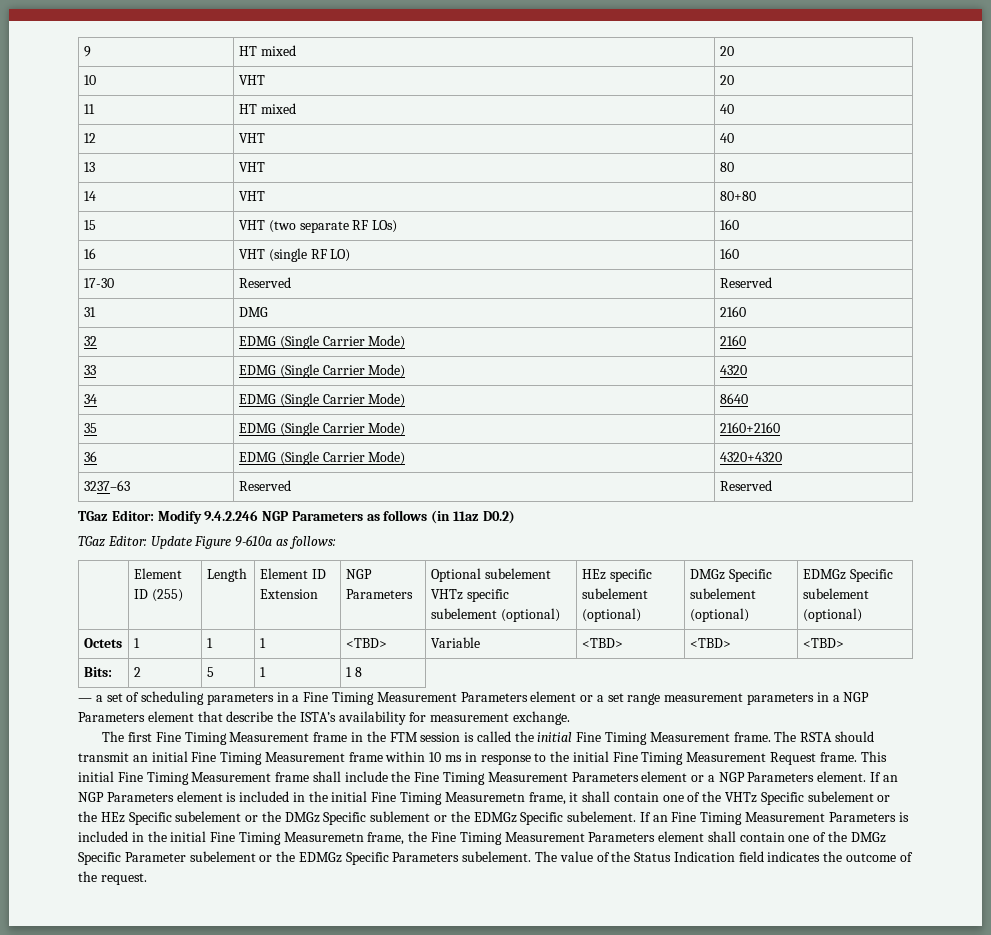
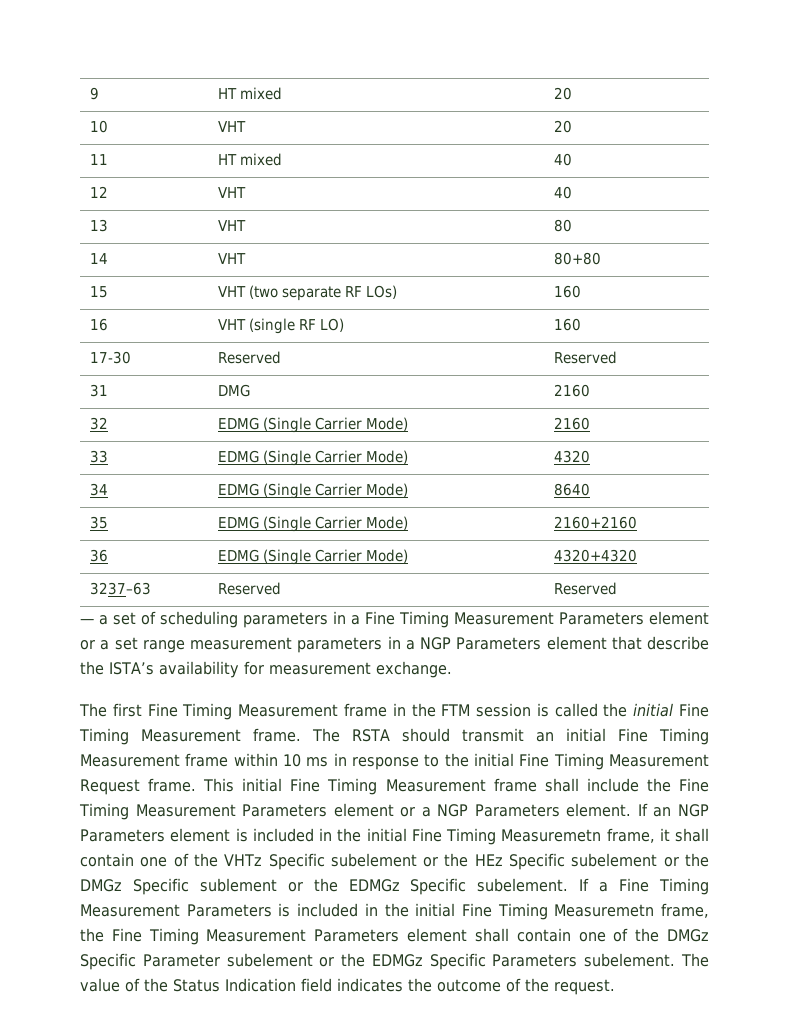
- TGaz Editor: Modify 9.4.2.246 NGP Parameters as follows (in 11az D0.2)
- TGaz Editor: Update Figure 9-610a as follows:
- | Element ID (255) | Length | Element ID Extension | NGP Parameters | Optional subelement VHTz specific subelement (optional) | HEz specific subelement (optional) | DMGz Specific subelement (optional) | EDMGz Specific subelement (optional)
- Octets | 1 | 1 | 1 | <TBD> | Variable | <TBD> | <TBD> | <TBD>
- Bits: | 2 | 5 | 1 | 1 8
- If an Fine Timing Measurement Parameters is included in the initial Fine Timing Measuremetn frame, the Fine Timing Measurement Parameters element shall contain one of the DMGz Specific Parameter subelement or the EDMGz Specific Parameters subelement.
+ If a Fine Timing Measurement Parameters is included in the initial Fine Timing Measuremetn frame, the Fine Timing Measurement Parameters element shall contain one of the DMGz Specific Parameter subelement or the EDMGz Specific Parameters subelement.

